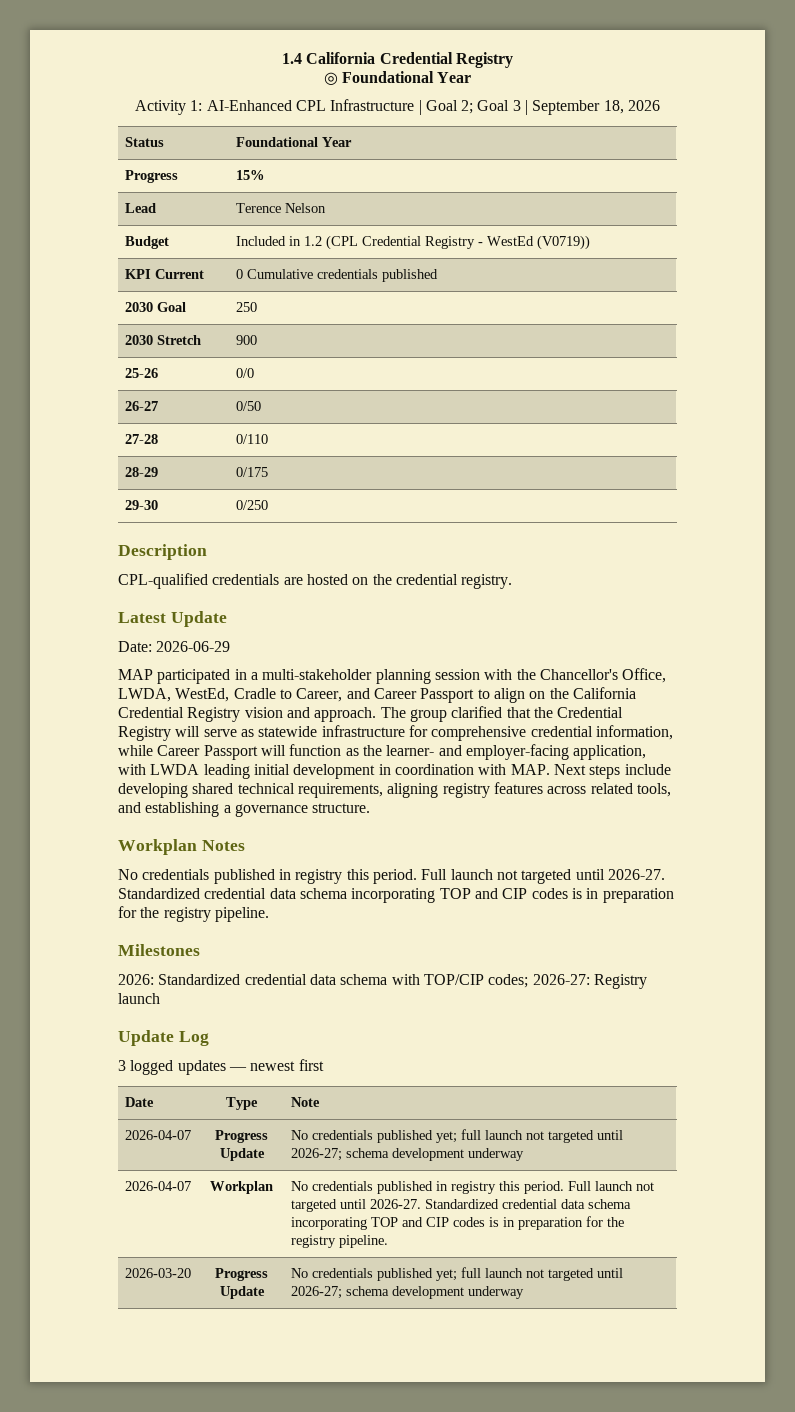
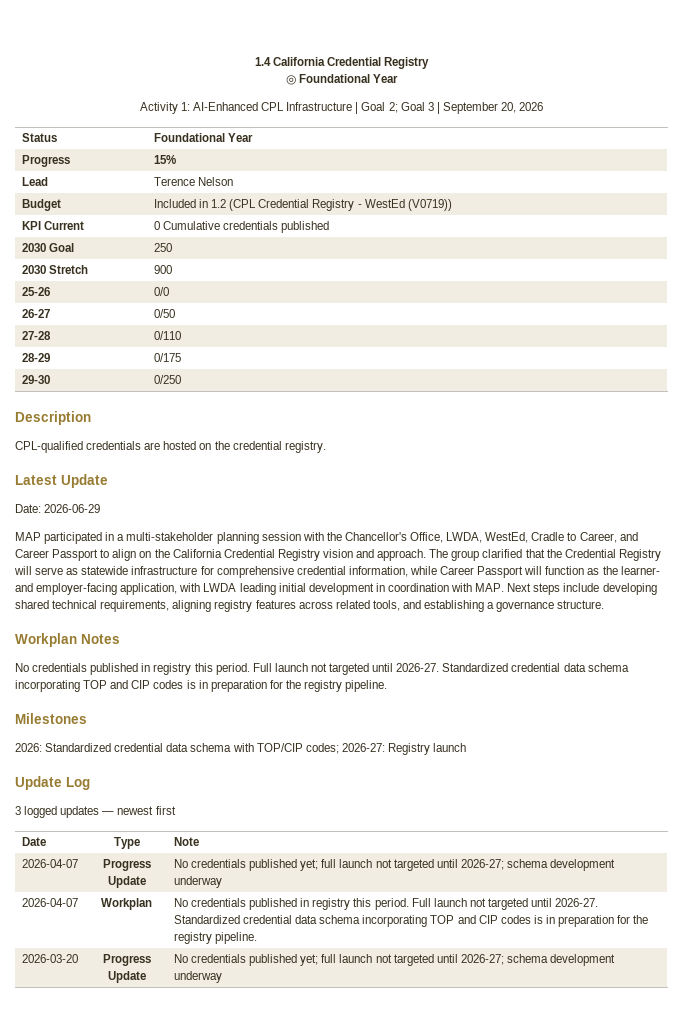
- Activity 1: AI-Enhanced CPL Infrastructure | Goal 2; Goal 3 | September 18, 2026
+ Activity 1: AI-Enhanced CPL Infrastructure | Goal 2; Goal 3 | September 20, 2026

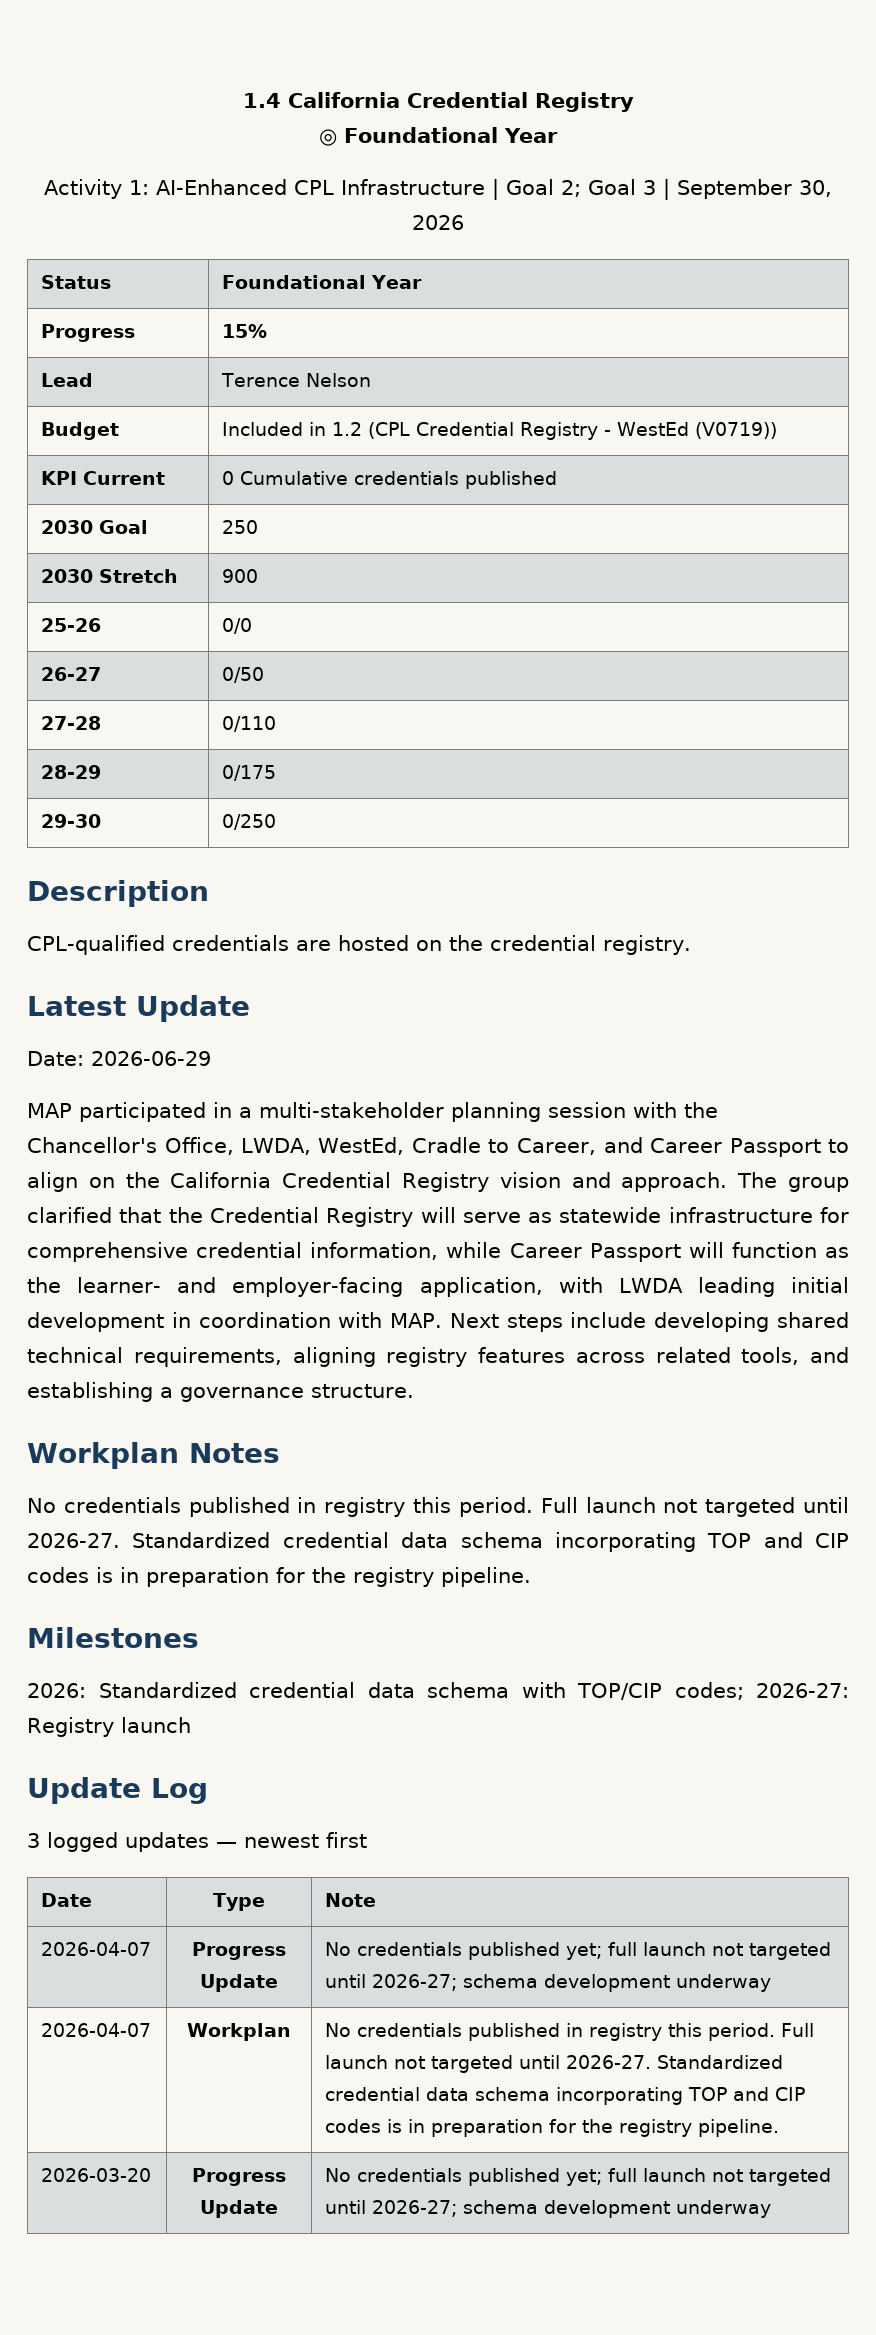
- Activity 1: AI-Enhanced CPL Infrastructure | Goal 2; Goal 3 | September 20, 2026
+ Activity 1: AI-Enhanced CPL Infrastructure | Goal 2; Goal 3 | September 30, 2026

